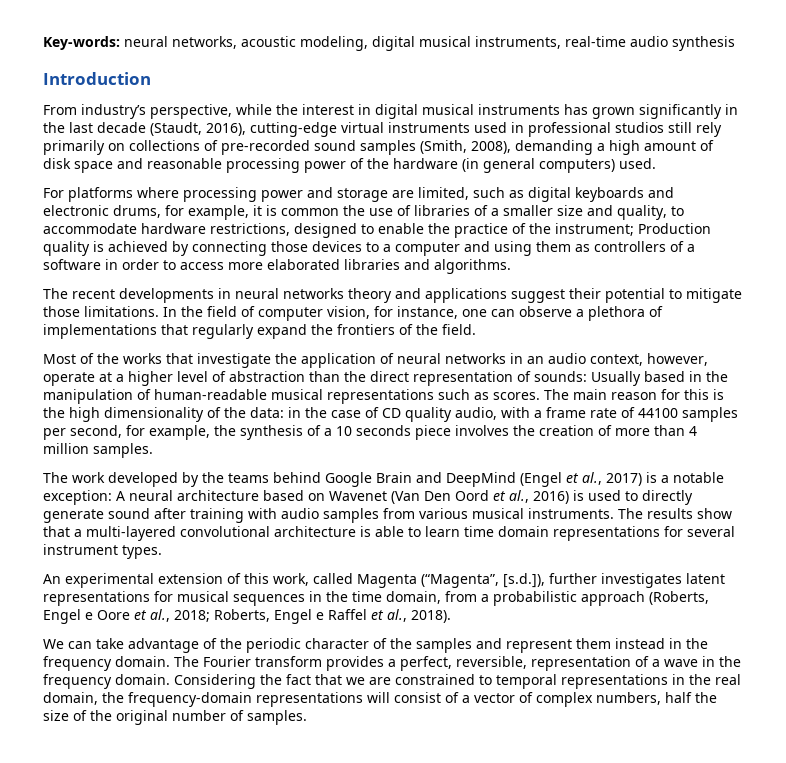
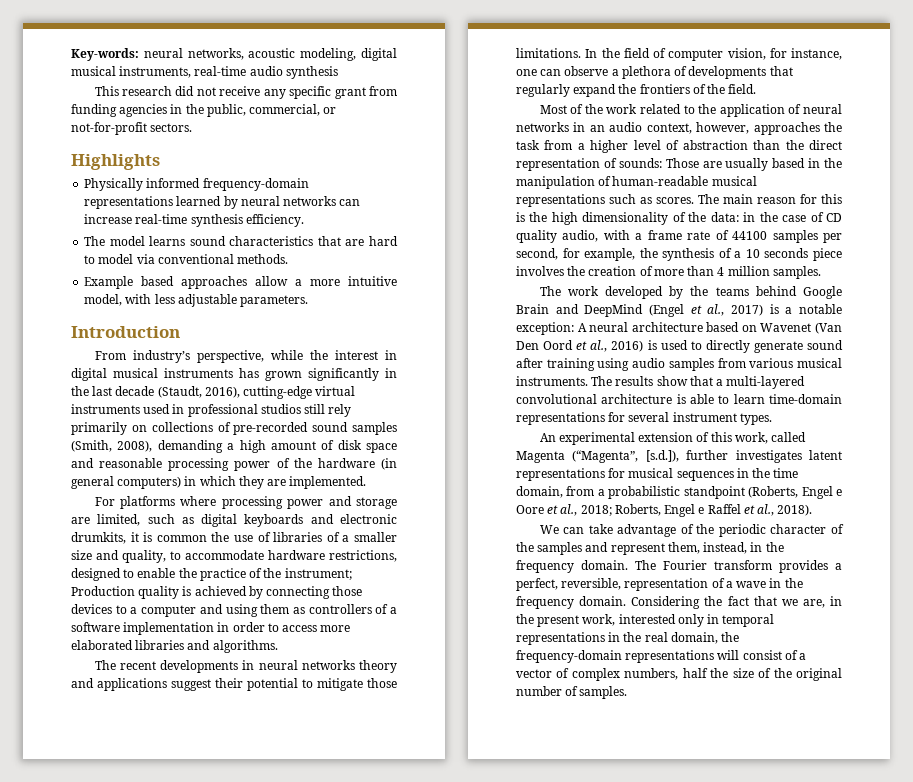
+ This research did not receive any specific grant from funding agencies in the public, commercial, or not-for-profit sectors.
+ Highlights
+ Physically informed frequency-domain representations learned by neural networks can increase real-time synthesis efficiency.
+ The model learns sound characteristics that are hard to model via conventional methods.
+ Example based approaches allow a more intuitive model, with less adjustable parameters.
- From industry’s perspective, while the interest in digital musical instruments has grown significantly in the last decade (Staudt, 2016), cutting-edge virtual instruments used in professional studios still rely primarily on collections of pre-recorded sound samples (Smith, 2008), demanding a high amount of disk space and reasonable processing power of the hardware (in general computers) used.
+ From industry’s perspective, while the interest in digital musical instruments has grown significantly in the last decade (Staudt, 2016), cutting-edge virtual instruments used in professional studios still rely primarily on collections of pre-recorded sound samples (Smith, 2008), demanding a high amount of disk space and reasonable processing power of the hardware (in general computers) in which they are implemented.
- For platforms where processing power and storage are limited, such as digital keyboards and electronic drums, for example, it is common the use of libraries of a smaller size and quality, to accommodate hardware restrictions, designed to enable the practice of the instrument;
+ For platforms where processing power and storage are limited, such as digital keyboards and electronic drumkits, it is common the use of libraries of a smaller size and quality, to accommodate hardware restrictions, designed to enable the practice of the instrument;
- Production quality is achieved by connecting those devices to a computer and using them as controllers of a software in order to access more elaborated libraries and algorithms.
+ Production quality is achieved by connecting those devices to a computer and using them as controllers of a software implementation in order to access more elaborated libraries and algorithms.
- In the field of computer vision, for instance, one can observe a plethora of implementations that regularly expand the frontiers of the field.
+ In the field of computer vision, for instance, one can observe a plethora of developments that regularly expand the frontiers of the field.
- Most of the works that investigate the application of neural networks in an audio context, however, operate at a higher level of abstraction than the direct representation of sounds: Usually based in the manipulation of human-readable musical representations such as scores.
+ Most of the work related to the application of neural networks in an audio context, however, approaches the task from a higher level of abstraction than the direct representation of sounds: Those are usually based in the manipulation of human-readable musical representations such as scores.
- The work developed by the teams behind Google Brain and DeepMind (Engel et al., 2017) is a notable exception: A neural architecture based on Wavenet (Van Den Oord et al., 2016) is used to directly generate sound after training with audio samples from various musical instruments.
+ The work developed by the teams behind Google Brain and DeepMind (Engel et al., 2017) is a notable exception: A neural architecture based on Wavenet (Van Den Oord et al., 2016) is used to directly generate sound after training using audio samples from various musical instruments.
- The results show that a multi-layered convolutional architecture is able to learn time domain representations for several instrument types.
+ The results show that a multi-layered convolutional architecture is able to learn time-domain representations for several instrument types.
- An experimental extension of this work, called Magenta (“Magenta”, [s.d.]), further investigates latent representations for musical sequences in the time domain, from a probabilistic approach (Roberts, Engel e Oore et al., 2018; Roberts, Engel e Raffel et al., 2018).
+ An experimental extension of this work, called Magenta (“Magenta”, [s.d.]), further investigates latent representations for musical sequences in the time domain, from a probabilistic standpoint (Roberts, Engel e Oore et al., 2018; Roberts, Engel e Raffel et al., 2018).
- We can take advantage of the periodic character of the samples and represent them instead in the frequency domain.
+ We can take advantage of the periodic character of the samples and represent them, instead, in the frequency domain.
- Considering the fact that we are constrained to temporal representations in the real domain, the frequency-domain representations will consist of a vector of complex numbers, half the size of the original number of samples.
+ Considering the fact that we are, in the present work, interested only in temporal representations in the real domain, the frequency-domain representations will consist of a vector of complex numbers, half the size of the original number of samples.

